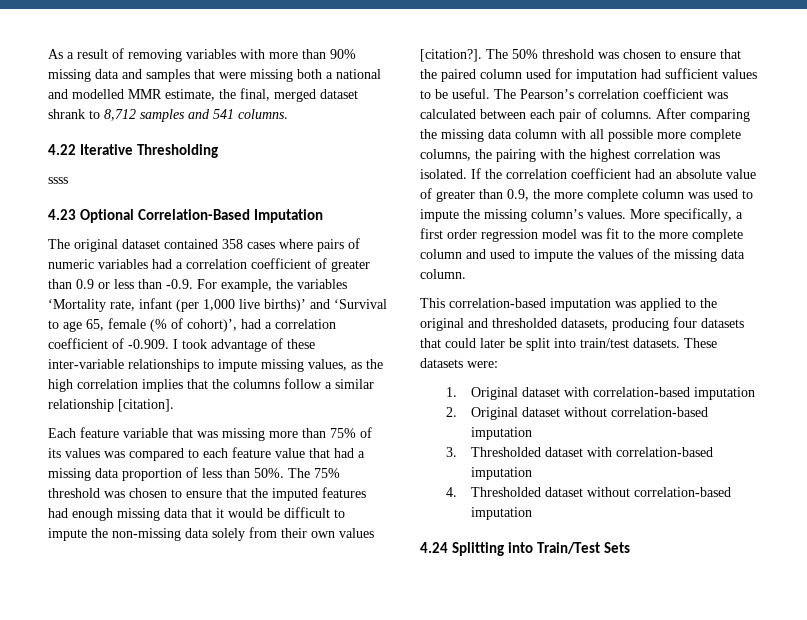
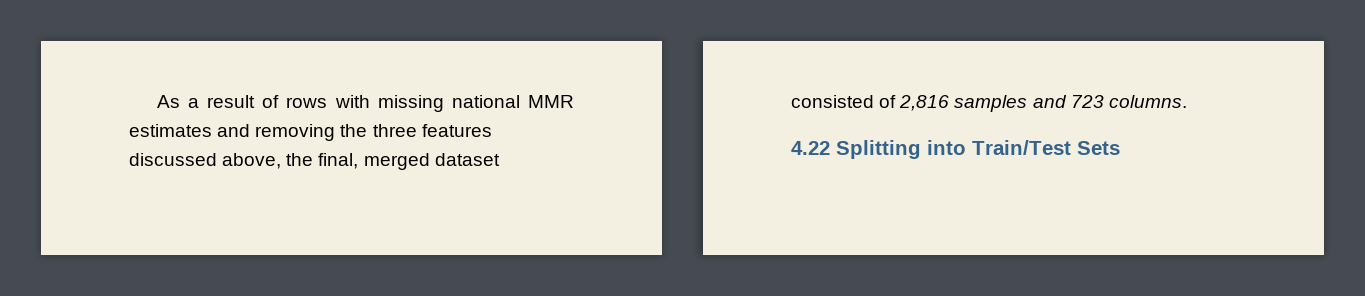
- As a result of removing variables with more than 90% missing data and samples that were missing both a national and modelled MMR estimate, the final, merged dataset shrank to 8,712 samples and 541 columns.
+ As a result of rows with missing national MMR estimates and removing the three features discussed above, the final, merged dataset consisted of 2,816 samples and 723 columns.
- 4.22 Iterative Thresholding
- ssss
- 4.23 Optional Correlation-Based Imputation
- The original dataset contained 358 cases where pairs of numeric variables had a correlation coefficient of greater than 0.9 or less than -0.9. For example, the variables ‘Mortality rate, infant (per 1,000 live births)’ and ‘Survival to age 65, female (% of cohort)’, had a correlation coefficient of -0.909. I took advantage of these inter-variable relationships to impute missing values, as the high correlation implies that the columns follow a similar relationship [citation].
- Each feature variable that was missing more than 75% of its values was compared to each feature value that had a missing data proportion of less than 50%. The 75% threshold was chosen to ensure that the imputed features had enough missing data that it would be difficult to impute the non-missing data solely from their own values [citation?]. The 50% threshold was chosen to ensure that the paired column used for imputation had sufficient values to be useful. The Pearson’s correlation coefficient was calculated between each pair of columns. After comparing the missing data column with all possible more complete columns, the pairing with the highest correlation was isolated. If the correlation coefficient had an absolute value of greater than 0.9, the more complete column was used to impute the missing column’s values. More specifically, a first order regression model was fit to the more complete column and used to impute the values of the missing data column.
- This correlation-based imputation was applied to the original and thresholded datasets, producing four datasets that could later be split into train/test datasets. These datasets were:
- 1. Original dataset with correlation-based imputation
- 2. Original dataset without correlation-based imputation
- 3. Thresholded dataset with correlation-based imputation
- 4. Thresholded dataset without correlation-based imputation
- 4.24 Splitting into Train/Test Sets
+ 4.22 Splitting into Train/Test Sets

